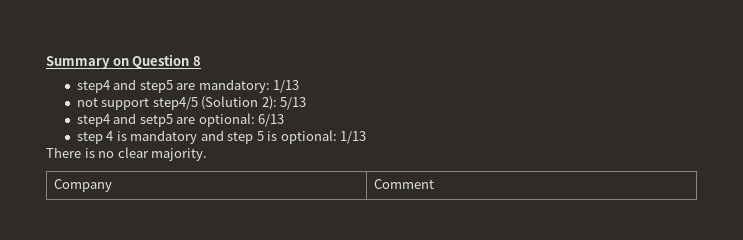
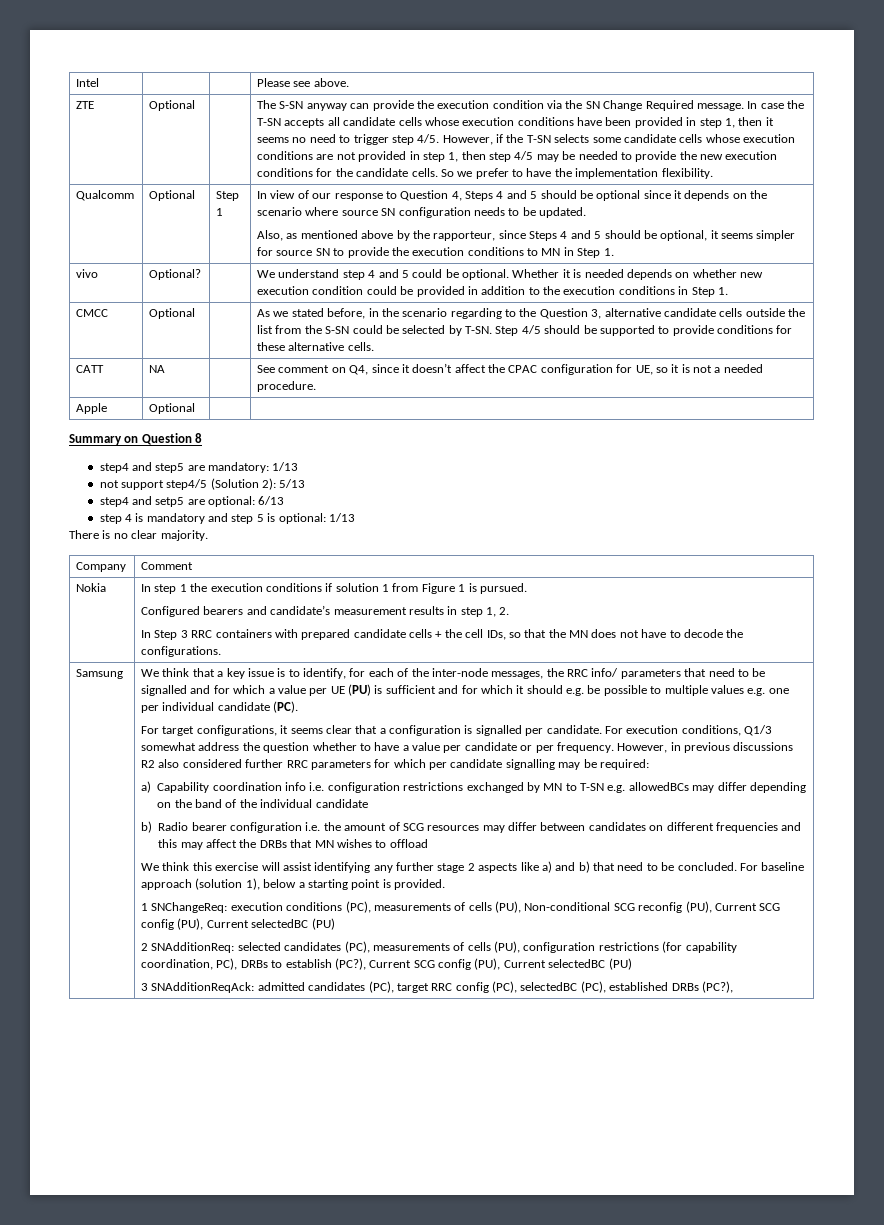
+ Intel | | | Please see above.
+ ZTE | Optional | | The S-SN anyway can provide the execution condition via the SN Change Required message. In case the T-SN accepts all candidate cells whose execution conditions have been provided in step 1, then it seems no need to trigger step 4/5. However, if the T-SN selects some candidate cells whose execution conditions are not provided in step 1, then step 4/5 may be needed to provide the new execution conditions for the candidate cells. So we prefer to have the implementation flexibility.
+ Qualcomm | Optional | Step 1 | In view of our response to Question 4, Steps 4 and 5 should be optional since it depends on the scenario where source SN configuration needs to be updated.
+ Also, as mentioned above by the rapporteur, since Steps 4 and 5 should be optional, it seems simpler for source SN to provide the execution conditions to MN in Step 1.
+ vivo | Optional? | | We understand step 4 and 5 could be optional. Whether it is needed depends on whether new execution condition could be provided in addition to the execution conditions in Step 1.
+ CMCC | Optional | | As we stated before, in the scenario regarding to the Question 3, alternative candidate cells outside the list from the S-SN could be selected by T-SN. Step 4/5 should be supported to provide conditions for these alternative cells.
+ CATT | NA | | See comment on Q4, since it doesn’t affect the CPAC configuration for UE, so it is not a needed procedure.
+ Apple | Optional | |
+ Nokia | In step 1 the execution conditions if solution 1 from Figure 1 is pursued.
+ Configured bearers and candidate’s measurement results in step 1, 2.
+ In Step 3 RRC containers with prepared candidate cells + the cell IDs, so that the MN does not have to decode the configurations.
+ Samsung | We think that a key issue is to identify, for each of the inter-node messages, the RRC info/ parameters that need to be signalled and for which a value per UE (PU) is sufficient and for which it should e.g. be possible to multiple values e.g. one per individual candidate (PC).
+ For target configurations, it seems clear that a configuration is signalled per candidate. For execution conditions, Q1/3 somewhat address the question whether to have a value per candidate or per frequency. However, in previous discussions R2 also considered further RRC parameters for which per candidate signalling may be required:
+ a) Capability coordination info i.e. configuration restrictions exchanged by MN to T-SN e.g. allowedBCs may differ depending on the band of the individual candidate
+ b) Radio bearer configuration i.e. the amount of SCG resources may differ between candidates on different frequencies and this may affect the DRBs that MN wishes to offload
+ We think this exercise will assist identifying any further stage 2 aspects like a) and b) that need to be concluded. For baseline approach (solution 1), below a starting point is provided.
+ 1 SNChangeReq: execution conditions (PC), measurements of cells (PU), Non-conditional SCG reconfig (PU), Current SCG config (PU), Current selectedBC (PU)
+ 2 SNAdditionReq: selected candidates (PC), measurements of cells (PU), configuration restrictions (for capability coordination, PC), DRBs to establish (PC?), Current SCG config (PU), Current selectedBC (PU)
+ 3 SNAdditionReqAck: admitted candidates (PC), target RRC config (PC), selectedBC (PC), established DRBs (PC?),

